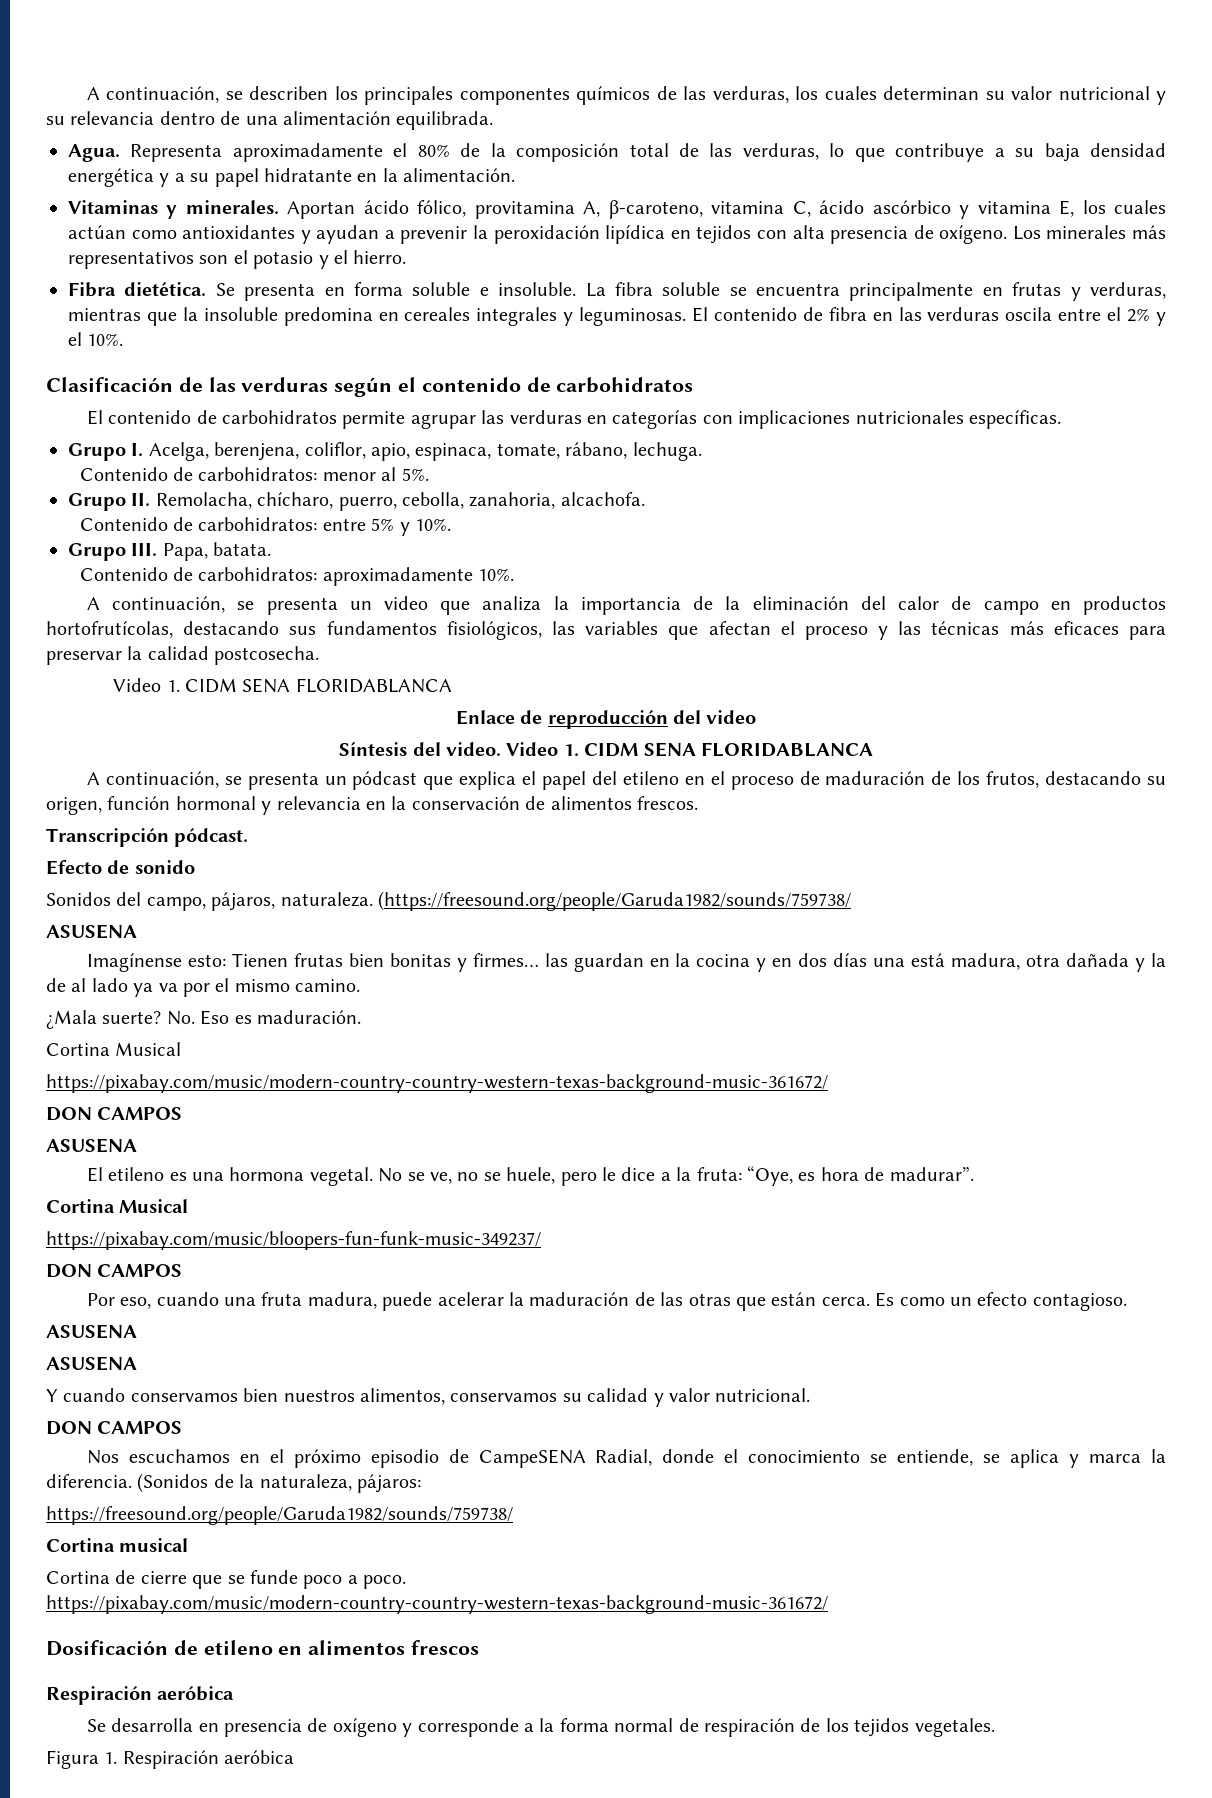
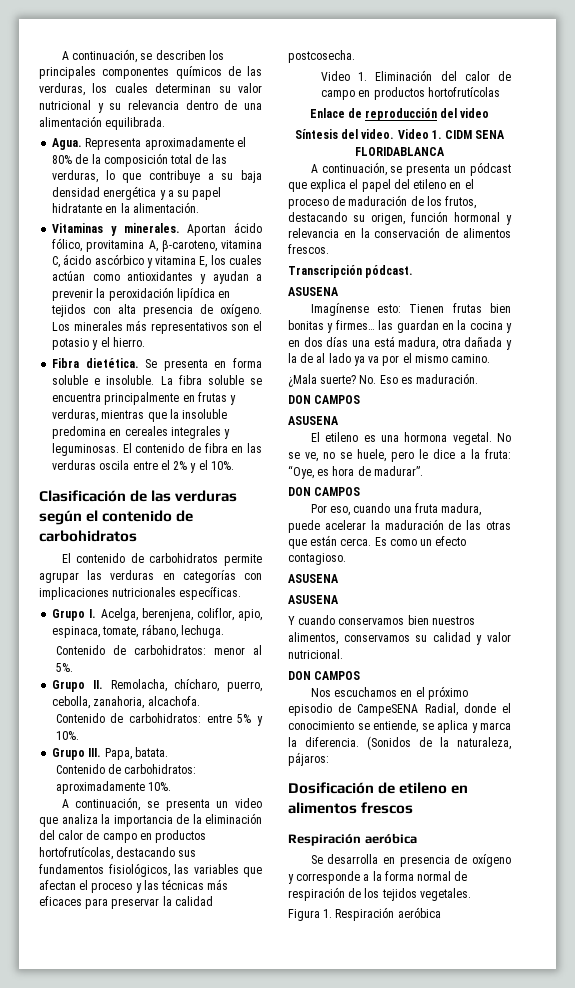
  A continuación, se presenta un video que analiza la importancia de la eliminación del calor de campo en productos hortofrutícolas, destacando sus fundamentos fisiológicos, las variables que afectan el proceso y las técnicas más eficaces para preservar la calidad postcosecha.
- Video 1. CIDM SENA FLORIDABLANCA
+ Video 1. Eliminación del calor de campo en productos hortofrutícolas
- Efecto de sonido
- Sonidos del campo, pájaros, naturaleza. (https://freesound.org/people/Garuda1982/sounds/759738/
  No. Eso es maduración.
- Cortina Musical
- https://pixabay.com/music/modern-country-country-western-texas-background-music-361672/
  No se ve, no se huele, pero le dice a la fruta: “Oye, es hora de madurar”.
- Cortina Musical
- https://pixabay.com/music/bloopers-fun-funk-music-349237/
- https://freesound.org/people/Garuda1982/sounds/759738/
- Cortina musical
- Cortina de cierre que se funde poco a poco. https://pixabay.com/music/modern-country-country-western-texas-background-music-361672/

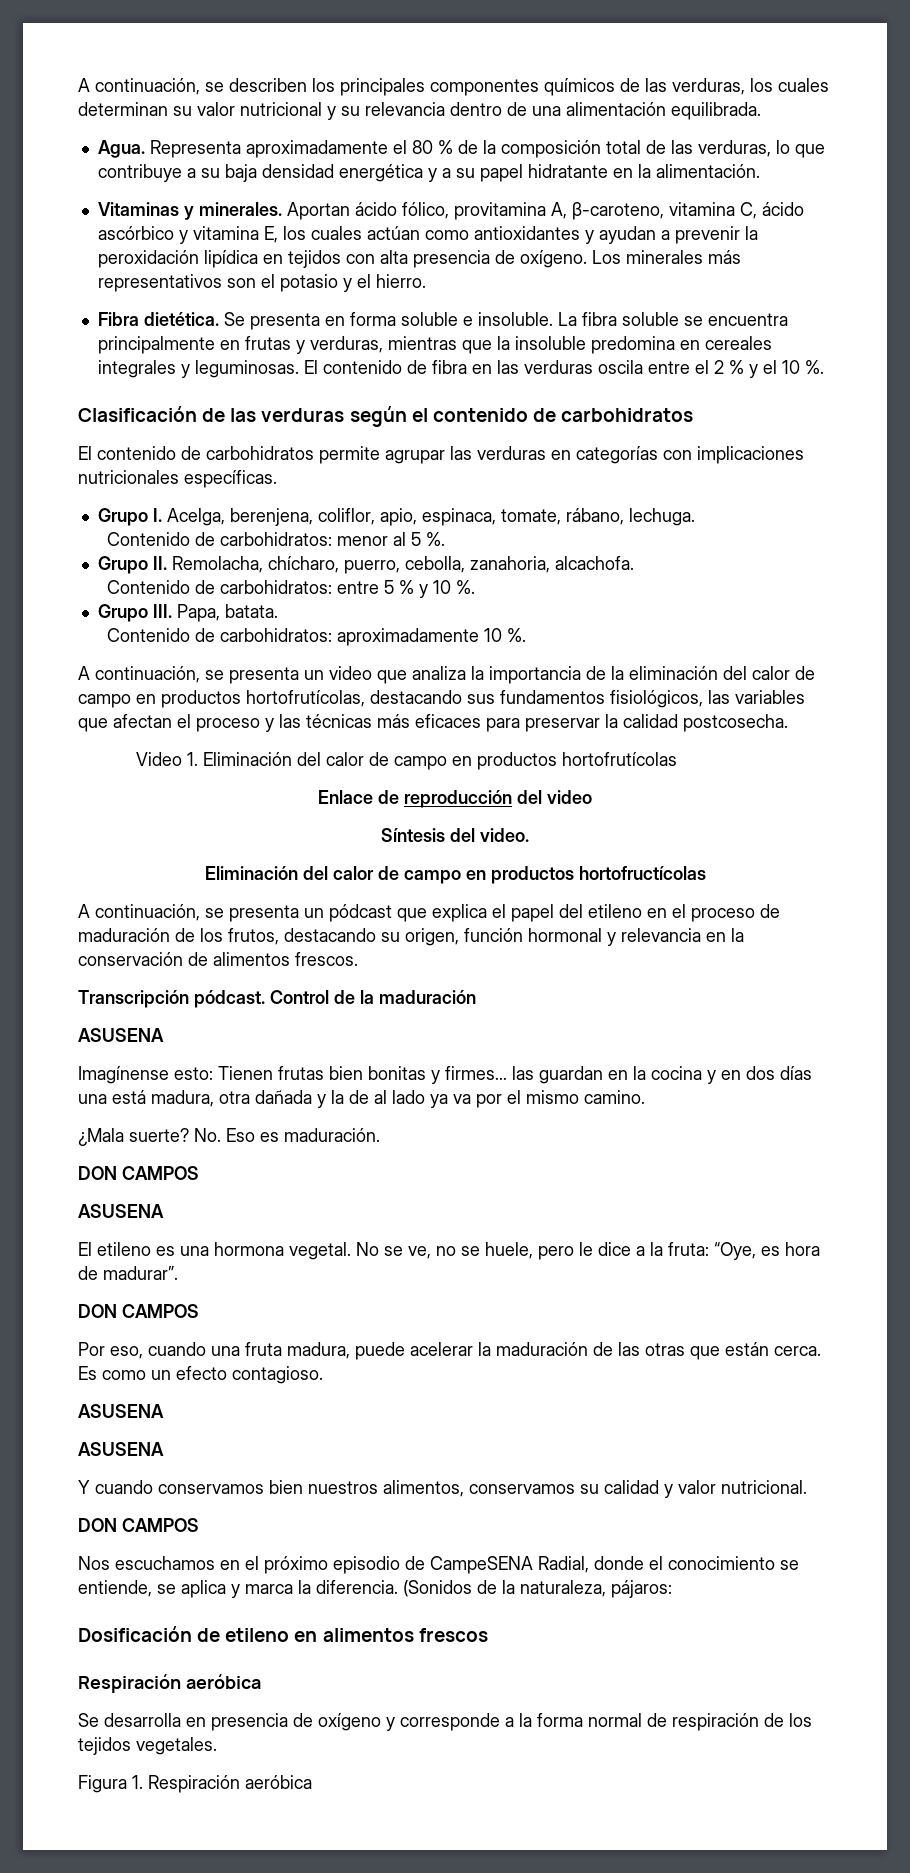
- Representa aproximadamente el 80% de la composición total de las verduras, lo que contribuye a su baja densidad energética y a su papel hidratante en la alimentación.
+ Representa aproximadamente el 80 % de la composición total de las verduras, lo que contribuye a su baja densidad energética y a su papel hidratante en la alimentación.
- El contenido de fibra en las verduras oscila entre el 2% y el 10%.
+ El contenido de fibra en las verduras oscila entre el 2 % y el 10 %.
- Contenido de carbohidratos: menor al 5%.
+ Contenido de carbohidratos: menor al 5 %.
- Contenido de carbohidratos: entre 5% y 10%.
+ Contenido de carbohidratos: entre 5 % y 10 %.
- Contenido de carbohidratos: aproximadamente 10%.
+ Contenido de carbohidratos: aproximadamente 10 %.
- Síntesis del video. Video 1. CIDM SENA FLORIDABLANCA
+ Síntesis del video.
+ Eliminación del calor de campo en productos hortofructícolas
+ Control de la maduración

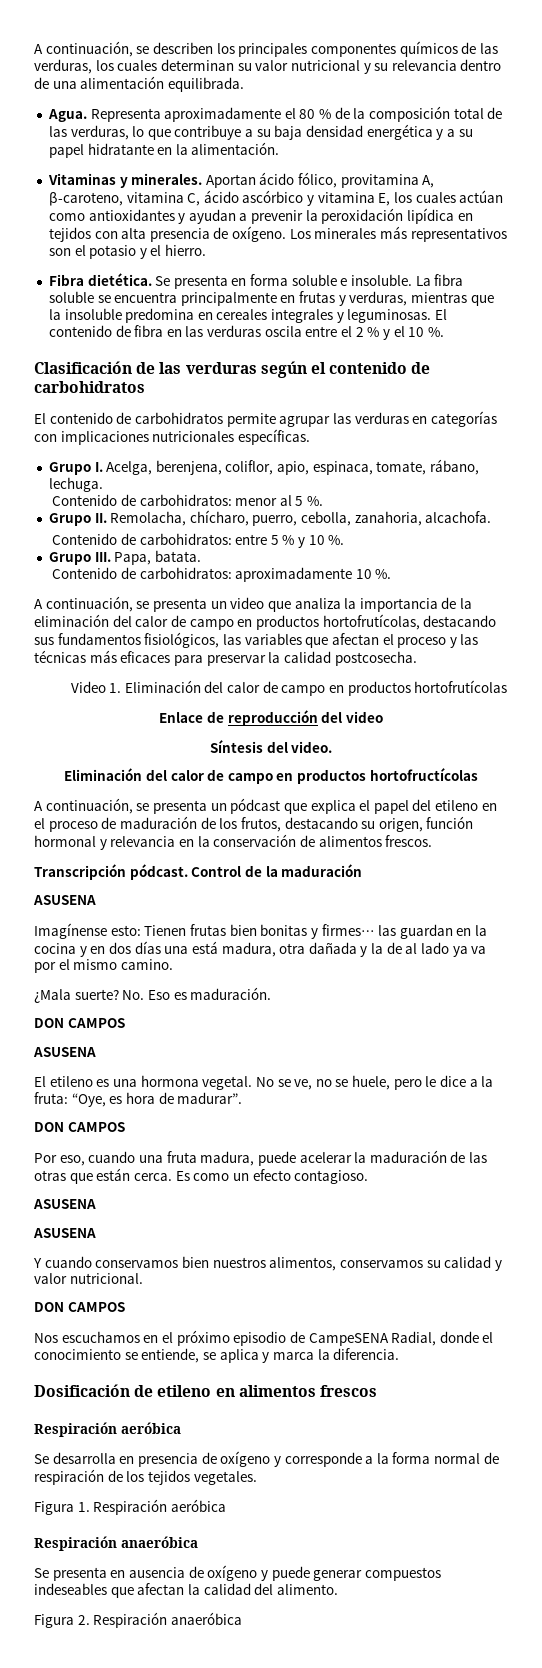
- (Sonidos de la naturaleza, pájaros:
  Figura 1. Respiración aeróbica
+ Respiración anaeróbica
+ Se presenta en ausencia de oxígeno y puede generar compuestos indeseables que afectan la calidad del alimento.
+ Figura 2. Respiración anaeróbica

